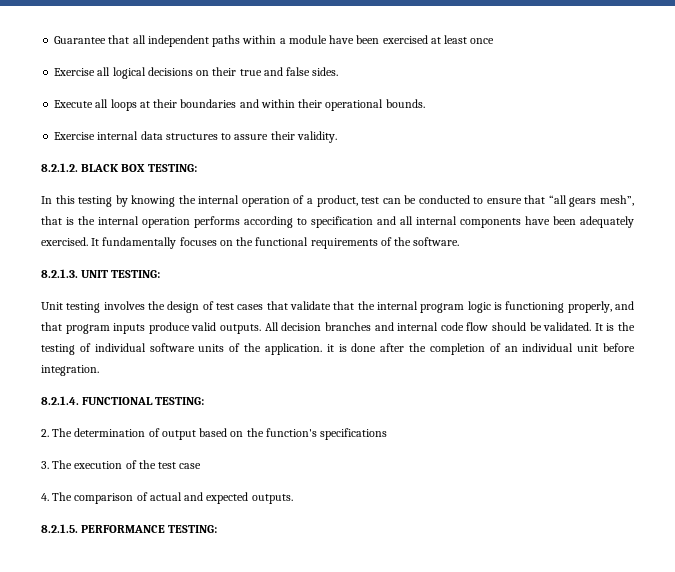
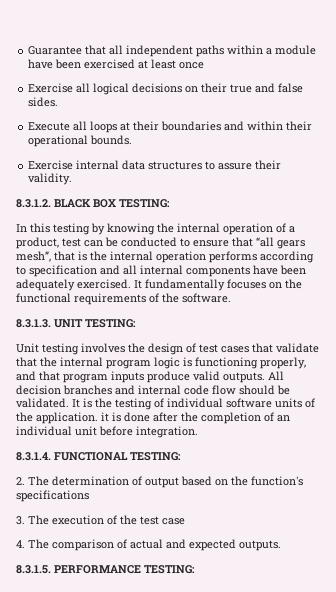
- 8.2.1.2. BLACK BOX TESTING:
+ 8.3.1.2. BLACK BOX TESTING:
- 8.2.1.3. UNIT TESTING:
+ 8.3.1.3. UNIT TESTING:
- 8.2.1.4. FUNCTIONAL TESTING:
+ 8.3.1.4. FUNCTIONAL TESTING:
- 8.2.1.5. PERFORMANCE TESTING:
+ 8.3.1.5. PERFORMANCE TESTING:

